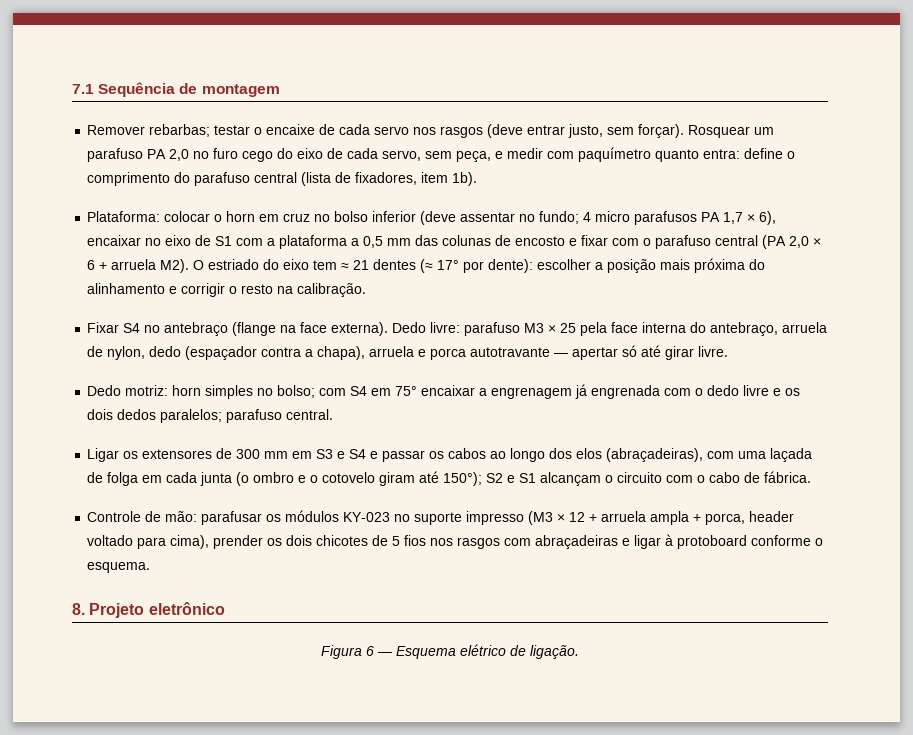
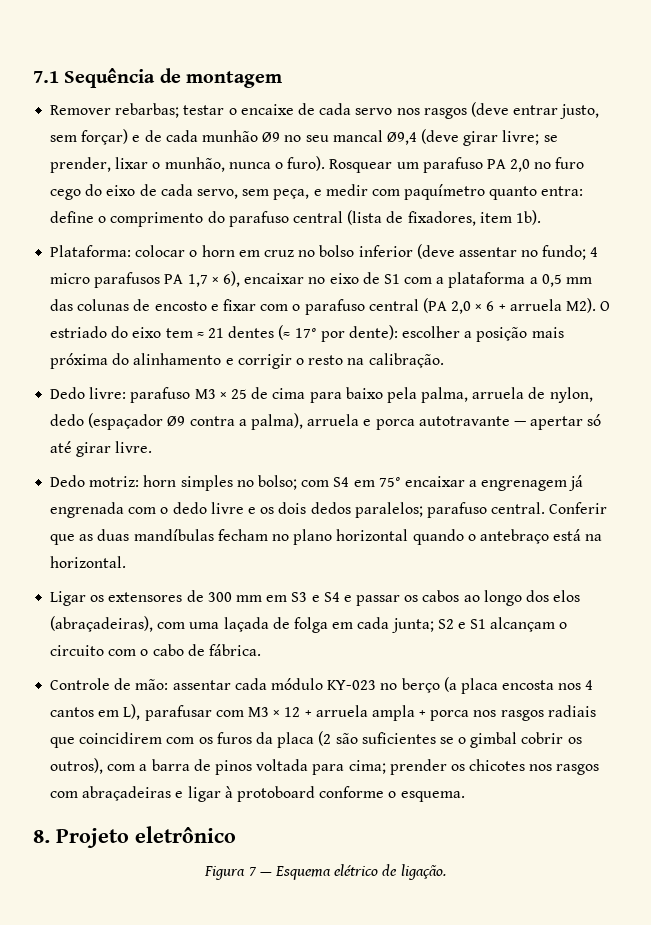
- Remover rebarbas; testar o encaixe de cada servo nos rasgos (deve entrar justo, sem forçar).
+ Remover rebarbas; testar o encaixe de cada servo nos rasgos (deve entrar justo, sem forçar) e de cada munhão Ø9 no seu mancal Ø9,4 (deve girar livre; se prender, lixar o munhão, nunca o furo).
- Fixar S4 no antebraço (flange na face externa). Dedo livre: parafuso M3 × 25 pela face interna do antebraço, arruela de nylon, dedo (espaçador contra a chapa), arruela e porca autotravante — apertar só até girar livre.
+ Dedo livre: parafuso M3 × 25 de cima para baixo pela palma, arruela de nylon, dedo (espaçador Ø9 contra a palma), arruela e porca autotravante — apertar só até girar livre.
+ Conferir que as duas mandíbulas fecham no plano horizontal quando o antebraço está na horizontal.
- Ligar os extensores de 300 mm em S3 e S4 e passar os cabos ao longo dos elos (abraçadeiras), com uma laçada de folga em cada junta (o ombro e o cotovelo giram até 150°); S2 e S1 alcançam o circuito com o cabo de fábrica.
+ Ligar os extensores de 300 mm em S3 e S4 e passar os cabos ao longo dos elos (abraçadeiras), com uma laçada de folga em cada junta; S2 e S1 alcançam o circuito com o cabo de fábrica.
- Controle de mão: parafusar os módulos KY-023 no suporte impresso (M3 × 12 + arruela ampla + porca, header voltado para cima), prender os dois chicotes de 5 fios nos rasgos com abraçadeiras e ligar à protoboard conforme o esquema.
+ Controle de mão: assentar cada módulo KY-023 no berço (a placa encosta nos 4 cantos em L), parafusar com M3 × 12 + arruela ampla + porca nos rasgos radiais que coincidirem com os furos da placa (2 são suficientes se o gimbal cobrir os outros), com a barra de pinos voltada para cima; prender os chicotes nos rasgos com abraçadeiras e ligar à protoboard conforme o esquema.
- Figura 6 — Esquema elétrico de ligação.
+ Figura 7 — Esquema elétrico de ligação.

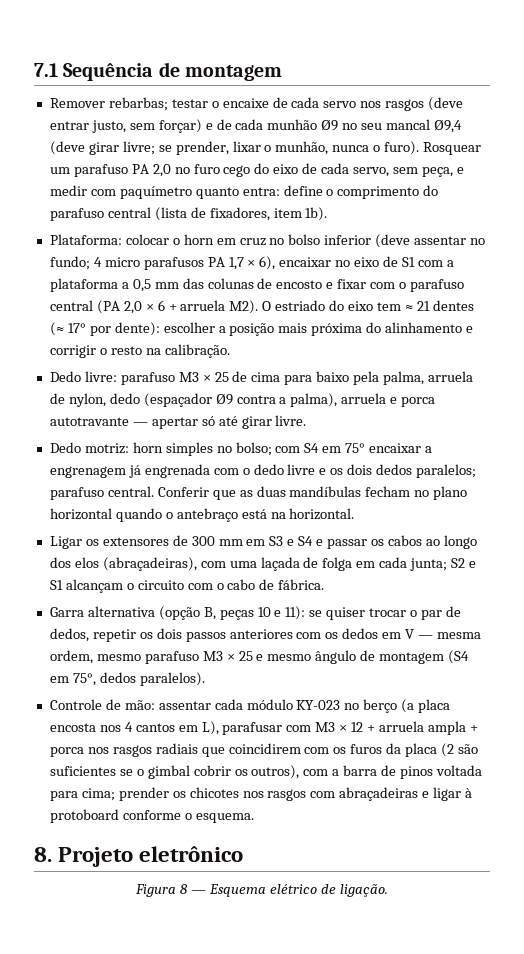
+ Garra alternativa (opção B, peças 10 e 11): se quiser trocar o par de dedos, repetir os dois passos anteriores com os dedos em V — mesma ordem, mesmo parafuso M3 × 25 e mesmo ângulo de montagem (S4 em 75°, dedos paralelos).
- Figura 7 — Esquema elétrico de ligação.
+ Figura 8 — Esquema elétrico de ligação.

